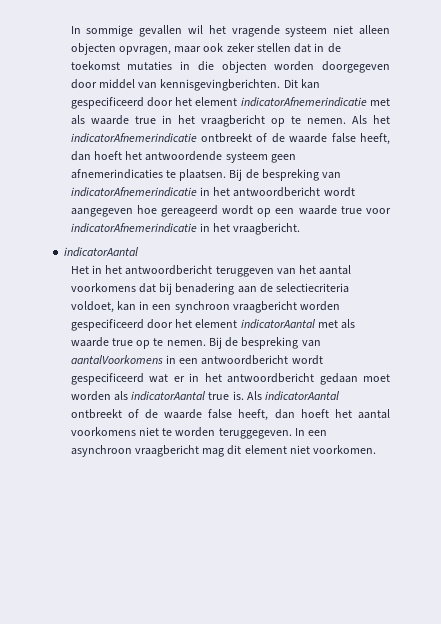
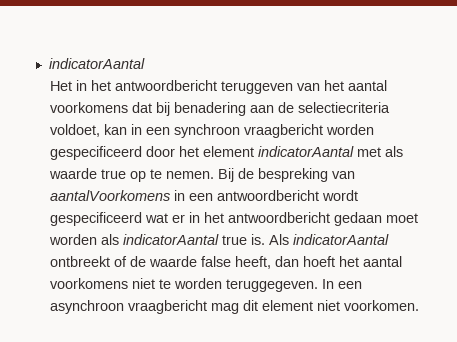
- In sommige gevallen wil het vragende systeem niet alleen objecten opvragen, maar ook zeker stellen dat in de toekomst mutaties in die objecten worden doorgegeven door middel van kennisgevingberichten. Dit kan gespecificeerd door het element indicatorAfnemerindicatie met als waarde true in het vraagbericht op te nemen. Als het indicatorAfnemerindicatie ontbreekt of de waarde false heeft, dan hoeft het antwoordende systeem geen afnemerindicaties te plaatsen. Bij de bespreking van indicatorAfnemerindicatie in het antwoordbericht wordt aangegeven hoe gereageerd wordt op een waarde true voor indicatorAfnemerindicatie in het vraagbericht.

